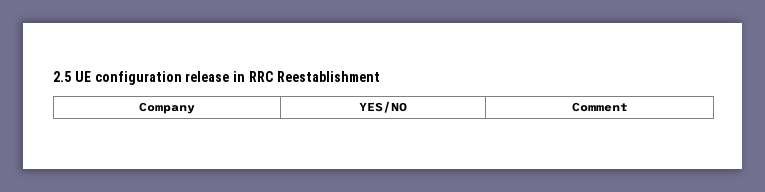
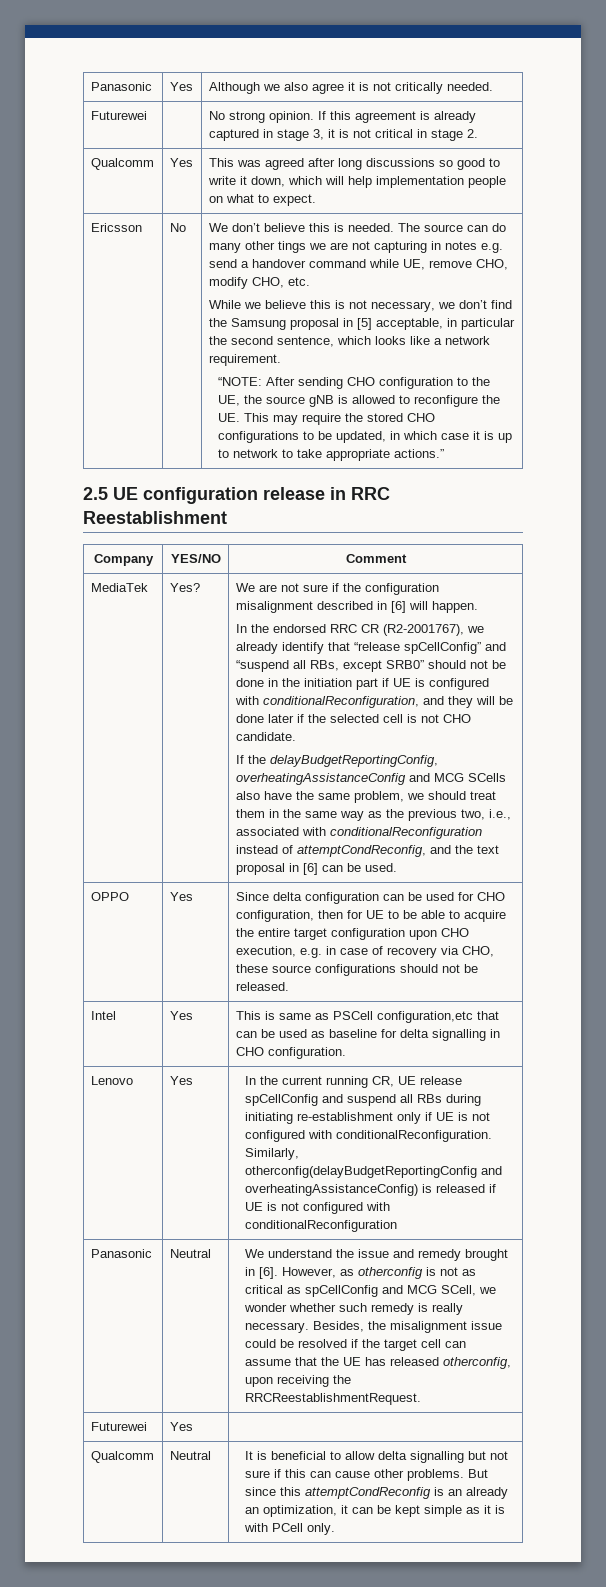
+ Panasonic | Yes | Although we also agree it is not critically needed.
+ Futurewei | | No strong opinion. If this agreement is already captured in stage 3, it is not critical in stage 2.
+ Qualcomm | Yes | This was agreed after long discussions so good to write it down, which will help implementation people on what to expect.
+ Ericsson | No | We don’t believe this is needed. The source can do many other tings we are not capturing in notes e.g. send a handover command while UE, remove CHO, modify CHO, etc.
+ While we believe this is not necessary, we don’t find the Samsung proposal in [5] acceptable, in particular the second sentence, which looks like a network requirement.
+ “NOTE: After sending CHO configuration to the UE, the source gNB is allowed to reconfigure the UE. This may require the stored CHO configurations to be updated, in which case it is up to network to take appropriate actions.”
+ MediaTek | Yes? | We are not sure if the configuration misalignment described in [6] will happen.
+ In the endorsed RRC CR (R2-2001767), we already identify that “release spCellConfig” and “suspend all RBs, except SRB0” should not be done in the initiation part if UE is configured with conditionalReconfiguration, and they will be done later if the selected cell is not CHO candidate.
+ If the delayBudgetReportingConfig, overheatingAssistanceConfig and MCG SCells also have the same problem, we should treat them in the same way as the previous two, i.e., associated with conditionalReconfiguration instead of attemptCondReconfig, and the text proposal in [6] can be used.
+ OPPO | Yes | Since delta configuration can be used for CHO configuration, then for UE to be able to acquire the entire target configuration upon CHO execution, e.g. in case of recovery via CHO, these source configurations should not be released.
+ Intel | Yes | This is same as PSCell configuration,etc that can be used as baseline for delta signalling in CHO configuration.
+ Lenovo | Yes | In the current running CR, UE release spCellConfig and suspend all RBs during initiating re-establishment only if UE is not configured with conditionalReconfiguration. Similarly, otherconfig(delayBudgetReportingConfig and overheatingAssistanceConfig) is released if UE is not configured with conditionalReconfiguration
+ Panasonic | Neutral | We understand the issue and remedy brought in [6]. However, as otherconfig is not as critical as spCellConfig and MCG SCell, we wonder whether such remedy is really necessary. Besides, the misalignment issue could be resolved if the target cell can assume that the UE has released otherconfig, upon receiving the RRCReestablishmentRequest.
+ Futurewei | Yes |
+ Qualcomm | Neutral | It is beneficial to allow delta signalling but not sure if this can cause other problems. But since this attemptCondReconfig is an already an optimization, it can be kept simple as it is with PCell only.

